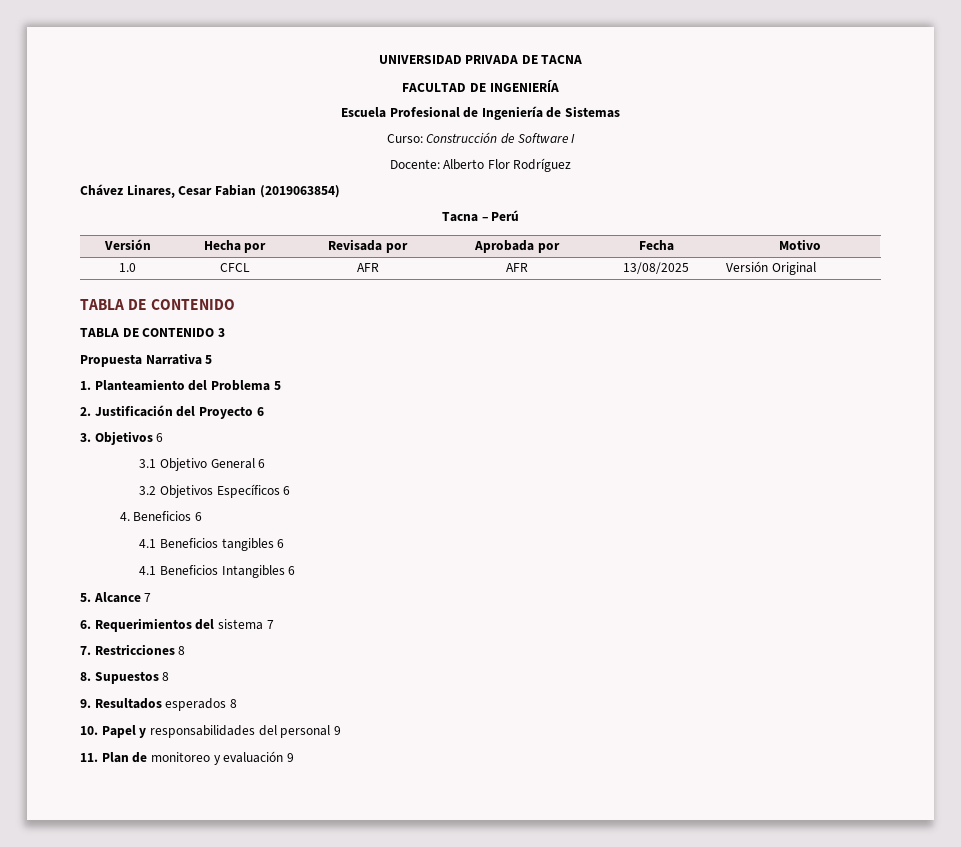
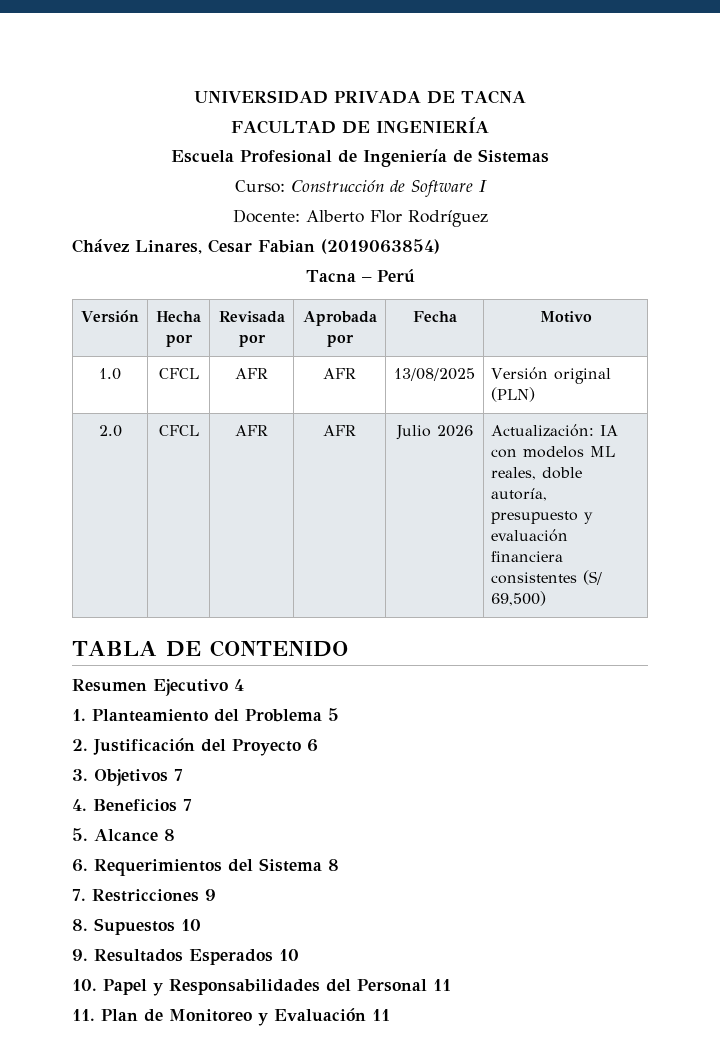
- 1.0 | CFCL | AFR | AFR | 13/08/2025 | Versión Original
+ 1.0 | CFCL | AFR | AFR | 13/08/2025 | Versión original (PLN)
+ 2.0 | CFCL | AFR | AFR | Julio 2026 | Actualización: IA con modelos ML reales, doble autoría, presupuesto y evaluación financiera consistentes (S/ 69,500)
  TABLA DE CONTENIDO
- TABLA DE CONTENIDO 3
- Propuesta Narrativa 5
+ Resumen Ejecutivo 4
- 3. Objetivos 6
- 3.1 Objetivo General 6
- 3.2 Objetivos Específicos 6
- 4. Beneficios 6
- 4.1 Beneficios tangibles 6
- 4.1 Beneficios Intangibles 6
+ 3. Objetivos 7
+ 4. Beneficios 7
- 5. Alcance 7
+ 5. Alcance 8
- 6. Requerimientos del sistema 7
+ 6. Requerimientos del Sistema 8
- 7. Restricciones 8
+ 7. Restricciones 9
- 8. Supuestos 8
+ 8. Supuestos 10
- 9. Resultados esperados 8
+ 9. Resultados Esperados 10
- 10. Papel y responsabilidades del personal 9
+ 10. Papel y Responsabilidades del Personal 11
- 11. Plan de monitoreo y evaluación 9
+ 11. Plan de Monitoreo y Evaluación 11

